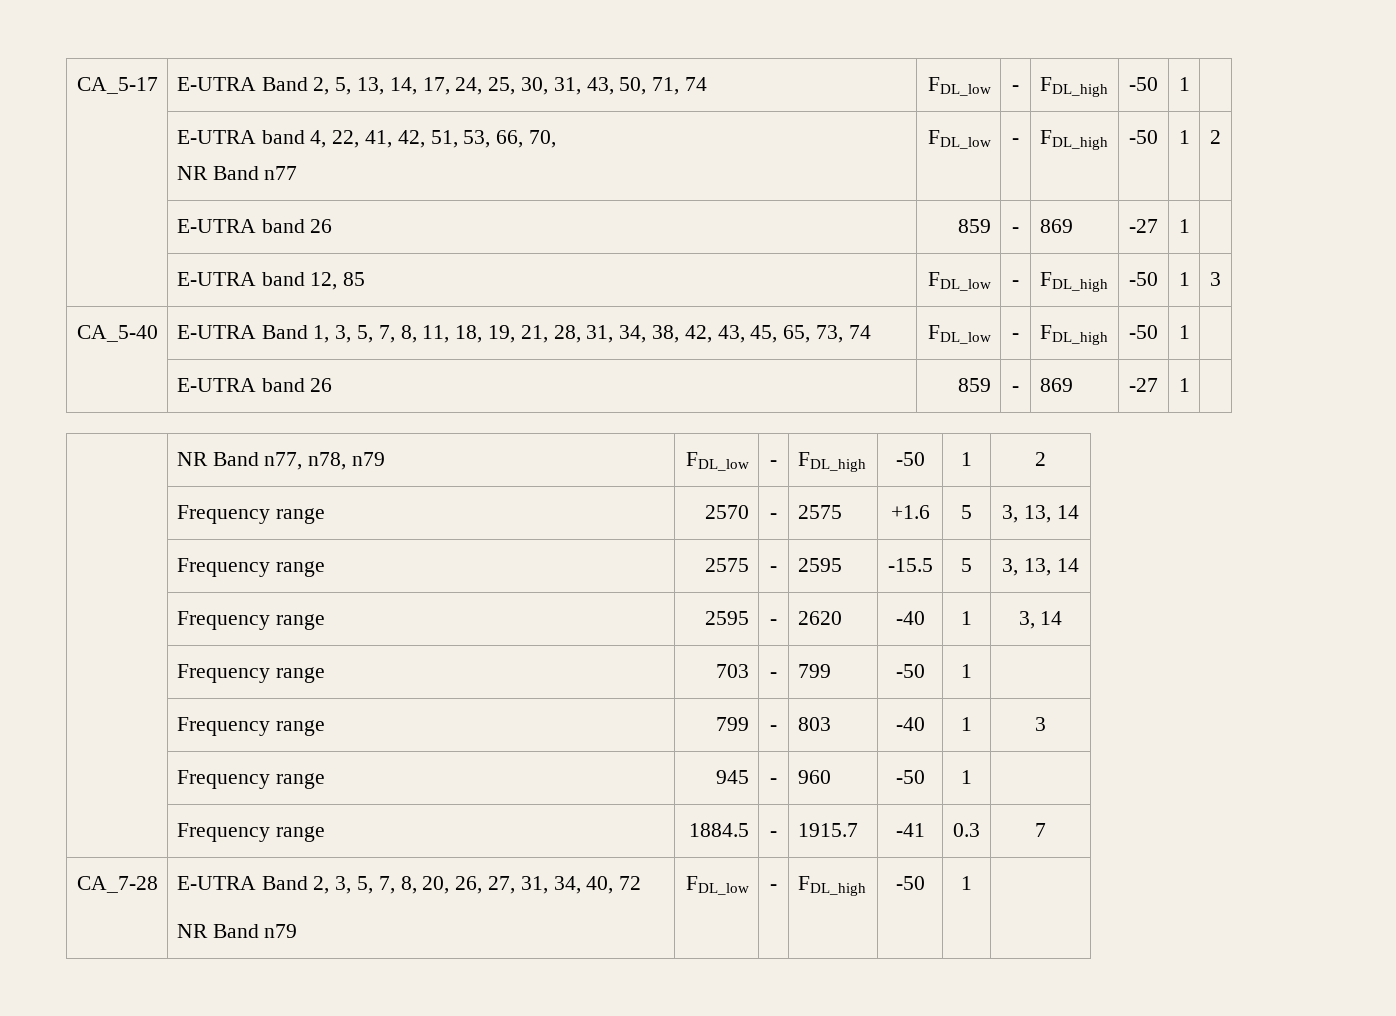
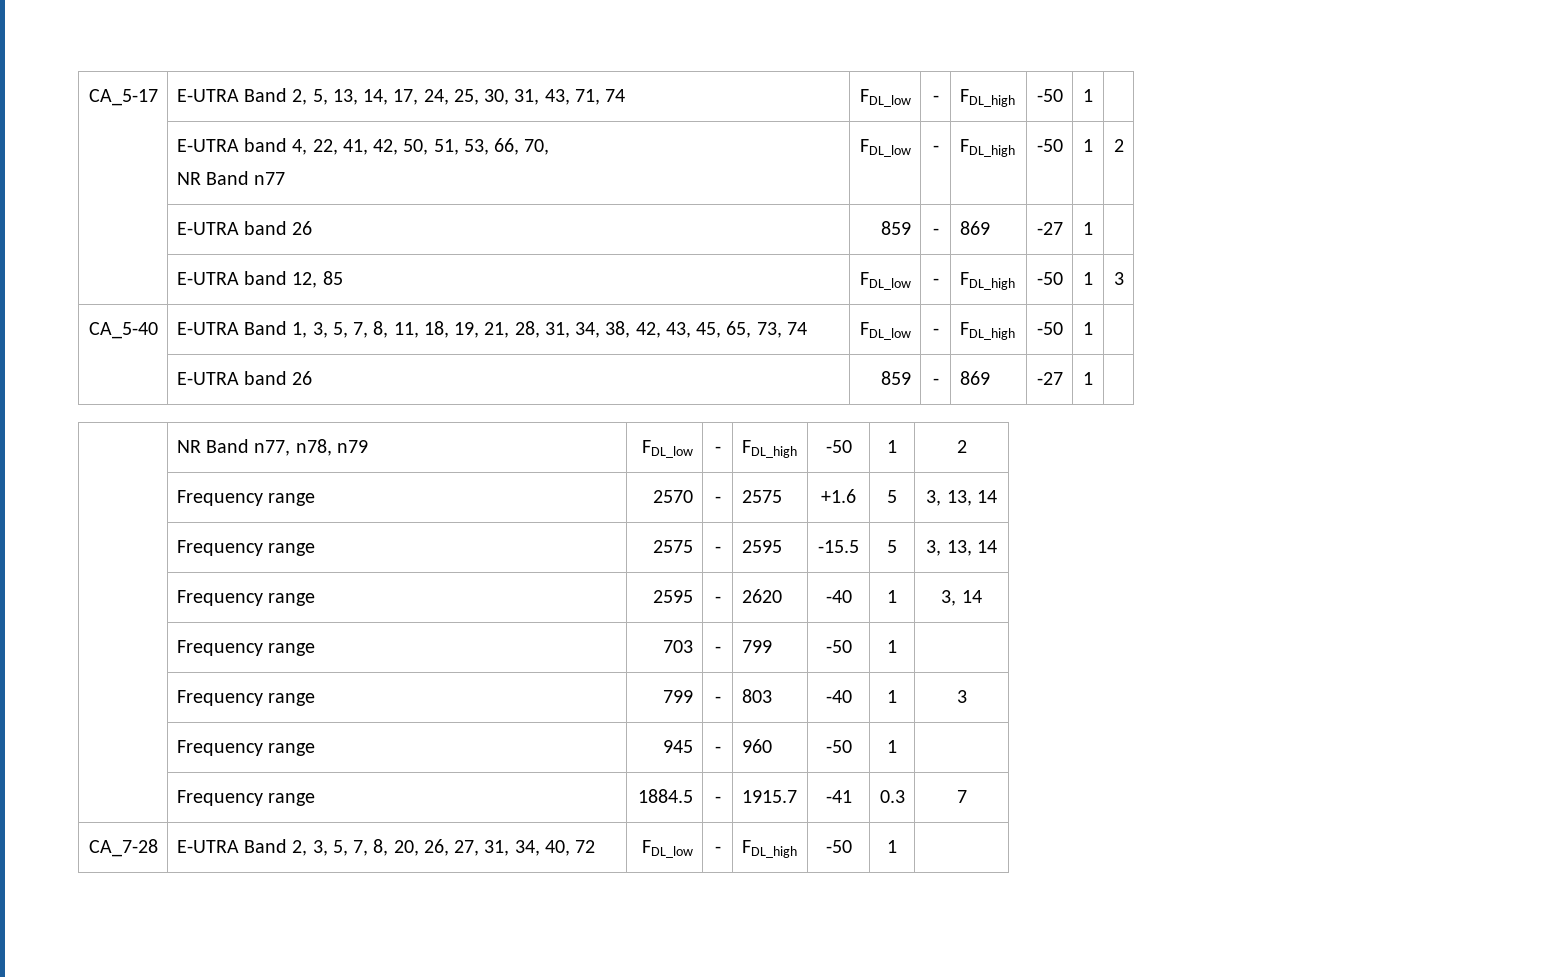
- CA_5-17 | E-UTRA Band 2, 5, 13, 14, 17, 24, 25, 30, 31, 43, 50, 71, 74 | FDL_low | - | FDL_high | -50 | 1 |
+ CA_5-17 | E-UTRA Band 2, 5, 13, 14, 17, 24, 25, 30, 31, 43, 71, 74 | FDL_low | - | FDL_high | -50 | 1 |
- | E-UTRA band 4, 22, 41, 42, 51, 53, 66, 70,
+ | E-UTRA band 4, 22, 41, 42, 50, 51, 53, 66, 70,
- CA_7-28 | E-UTRA Band 2, 3, 5, 7, 8, 20, 26, 27, 31, 34, 40, 72
- NR Band n79 | FDL_low | - | FDL_high | -50 | 1 |
+ CA_7-28 | E-UTRA Band 2, 3, 5, 7, 8, 20, 26, 27, 31, 34, 40, 72 | FDL_low | - | FDL_high | -50 | 1 |

